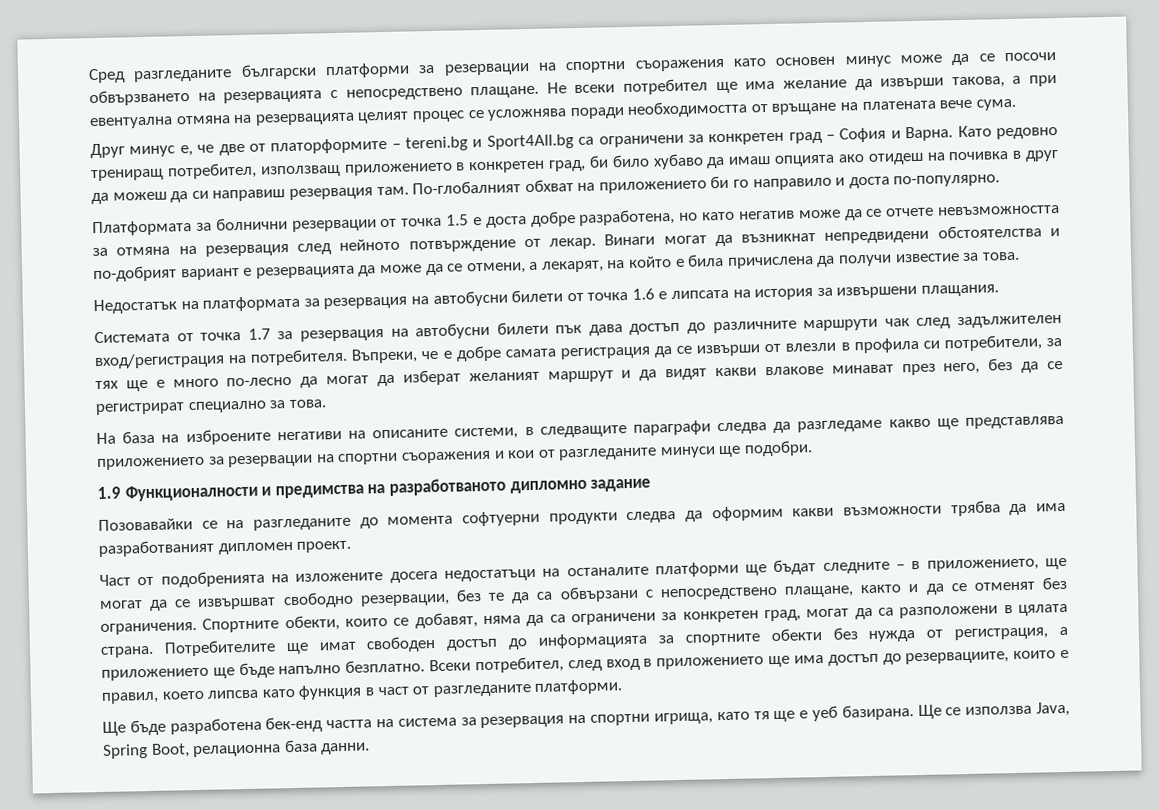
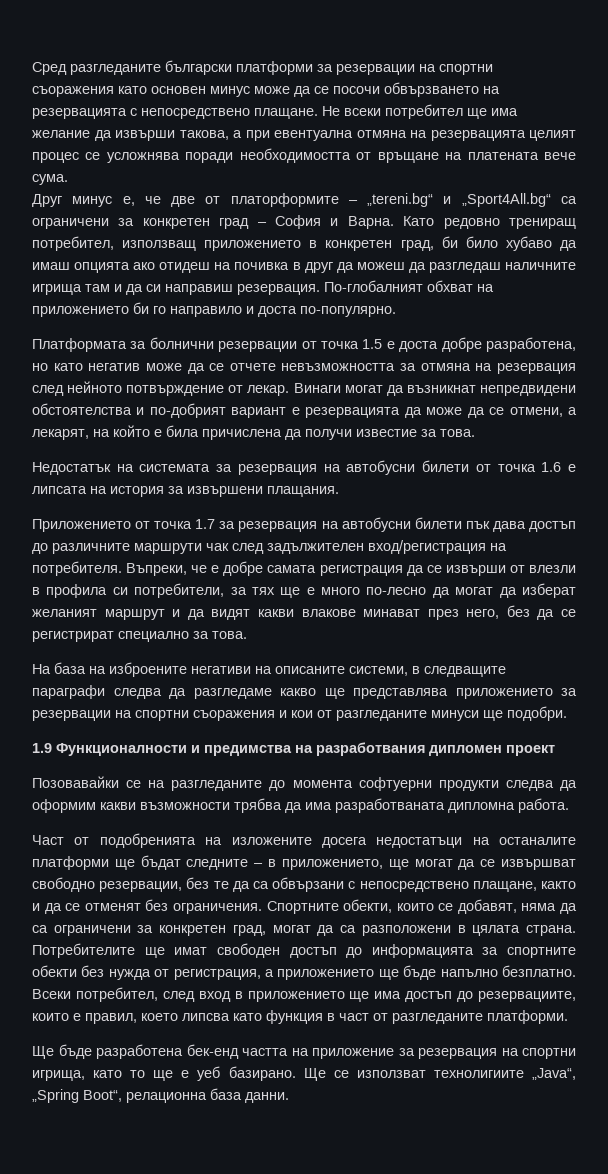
- Друг минус е, че две от платорформите – tereni.bg и Sport4All.bg са ограничени за конкретен град – София и Варна.
+ Друг минус е, че две от платорформите – „tereni.bg“ и „Sport4All.bg“ са ограничени за конкретен град – София и Варна.
- Като редовно трениращ потребител, използващ приложението в конкретен град, би било хубаво да имаш опцията ако отидеш на почивка в друг да можеш да си направиш резервация там.
+ Като редовно трениращ потребител, използващ приложението в конкретен град, би било хубаво да имаш опцията ако отидеш на почивка в друг да можеш да разгледаш наличните игрища там и да си направиш резервация.
- Недостатък на платформата за резервация на автобусни билети от точка 1.6 е липсата на история за извършени плащания.
+ Недостатък на системата за резервация на автобусни билети от точка 1.6 е липсата на история за извършени плащания.
- Системата от точка 1.7 за резервация на автобусни билети пък дава достъп до различните маршрути чак след задължителен вход/регистрация на потребителя.
+ Приложението от точка 1.7 за резервация на автобусни билети пък дава достъп до различните маршрути чак след задължителен вход/регистрация на потребителя.
- 1.9 Функционалности и предимства на разработваното дипломно задание
+ 1.9 Функционалности и предимства на разработвания дипломен проект
- Позовавайки се на разгледаните до момента софтуерни продукти следва да оформим какви възможности трябва да има разработваният дипломен проект.
+ Позовавайки се на разгледаните до момента софтуерни продукти следва да оформим какви възможности трябва да има разработваната дипломна работа.
- Ще бъде разработена бек-енд частта на система за резервация на спортни игрища, като тя ще е уеб базирана.
+ Ще бъде разработена бек-енд частта на приложение за резервация на спортни игрища, като то ще е уеб базирано.
- Ще се използва Java, Spring Boot, релационна база данни.
+ Ще се използват технолигиите „Java“, „Spring Boot“, релационна база данни.

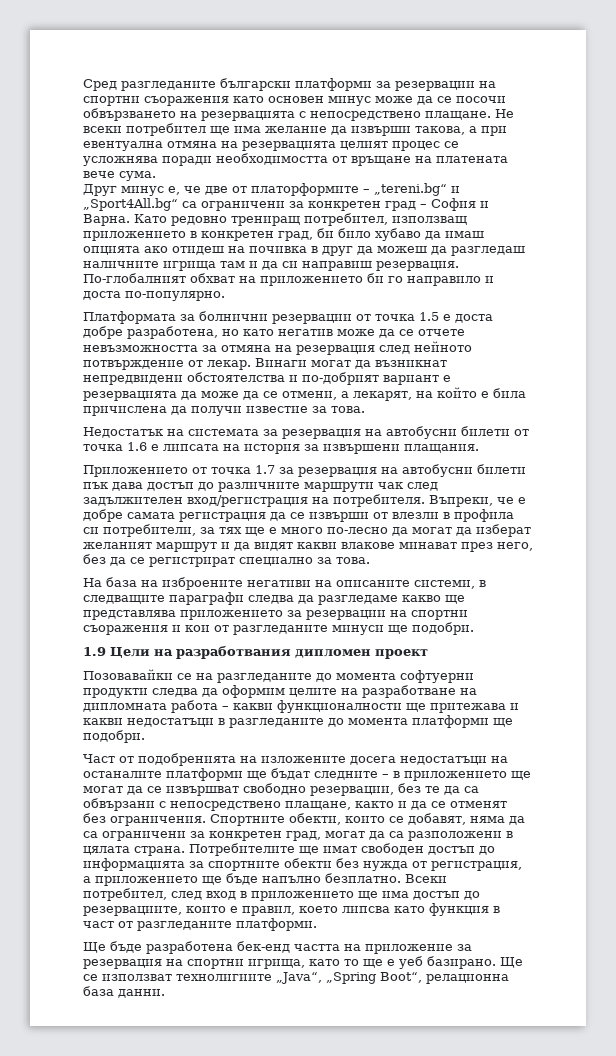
- 1.9 Функционалности и предимства на разработвания дипломен проект
+ 1.9 Цели на разработвания дипломен проект
- Позовавайки се на разгледаните до момента софтуерни продукти следва да оформим какви възможности трябва да има разработваната дипломна работа.
+ Позовавайки се на разгледаните до момента софтуерни продукти следва да оформим целите на разработване на дипломната работа – какви функционалности ще притежава и какви недостатъци в разгледаните до момента платформи ще подобри.
- Част от подобренията на изложените досега недостатъци на останалите платформи ще бъдат следните – в приложението, ще могат да се извършват свободно резервации, без те да са обвързани с непосредствено плащане, както и да се отменят без ограничения.
+ Част от подобренията на изложените досега недостатъци на останалите платформи ще бъдат следните – в приложението ще могат да се извършват свободно резервации, без те да са обвързани с непосредствено плащане, както и да се отменят без ограничения.

